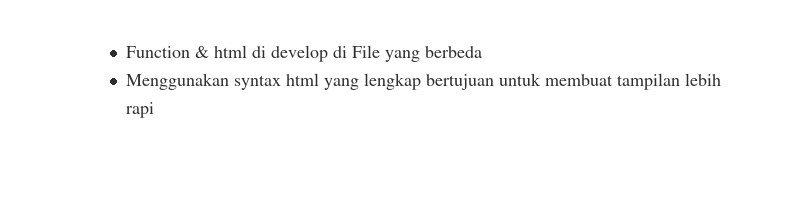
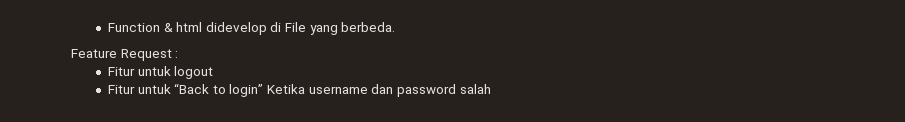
- Function & html di develop di File yang berbeda
- Menggunakan syntax html yang lengkap bertujuan untuk membuat tampilan lebih rapi
+ Function & html didevelop di File yang berbeda.
+ Feature Request :
+ Fitur untuk logout
+ Fitur untuk “Back to login” Ketika username dan password salah

